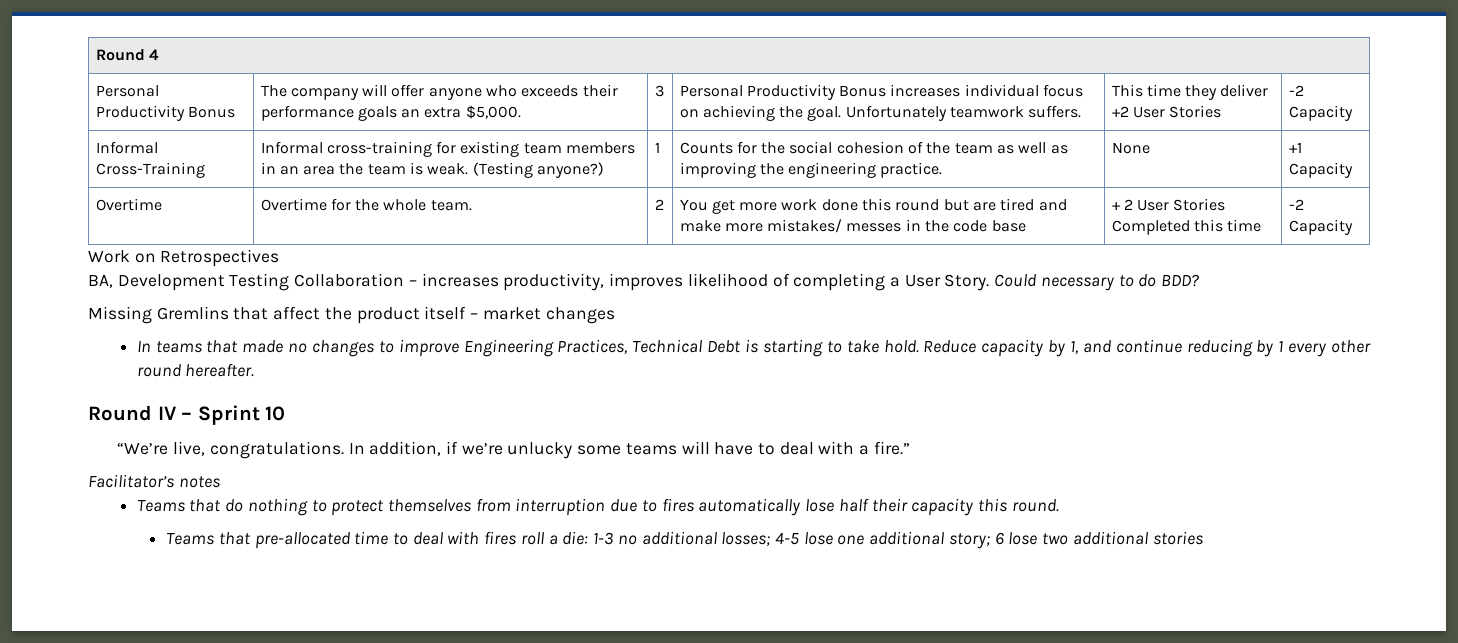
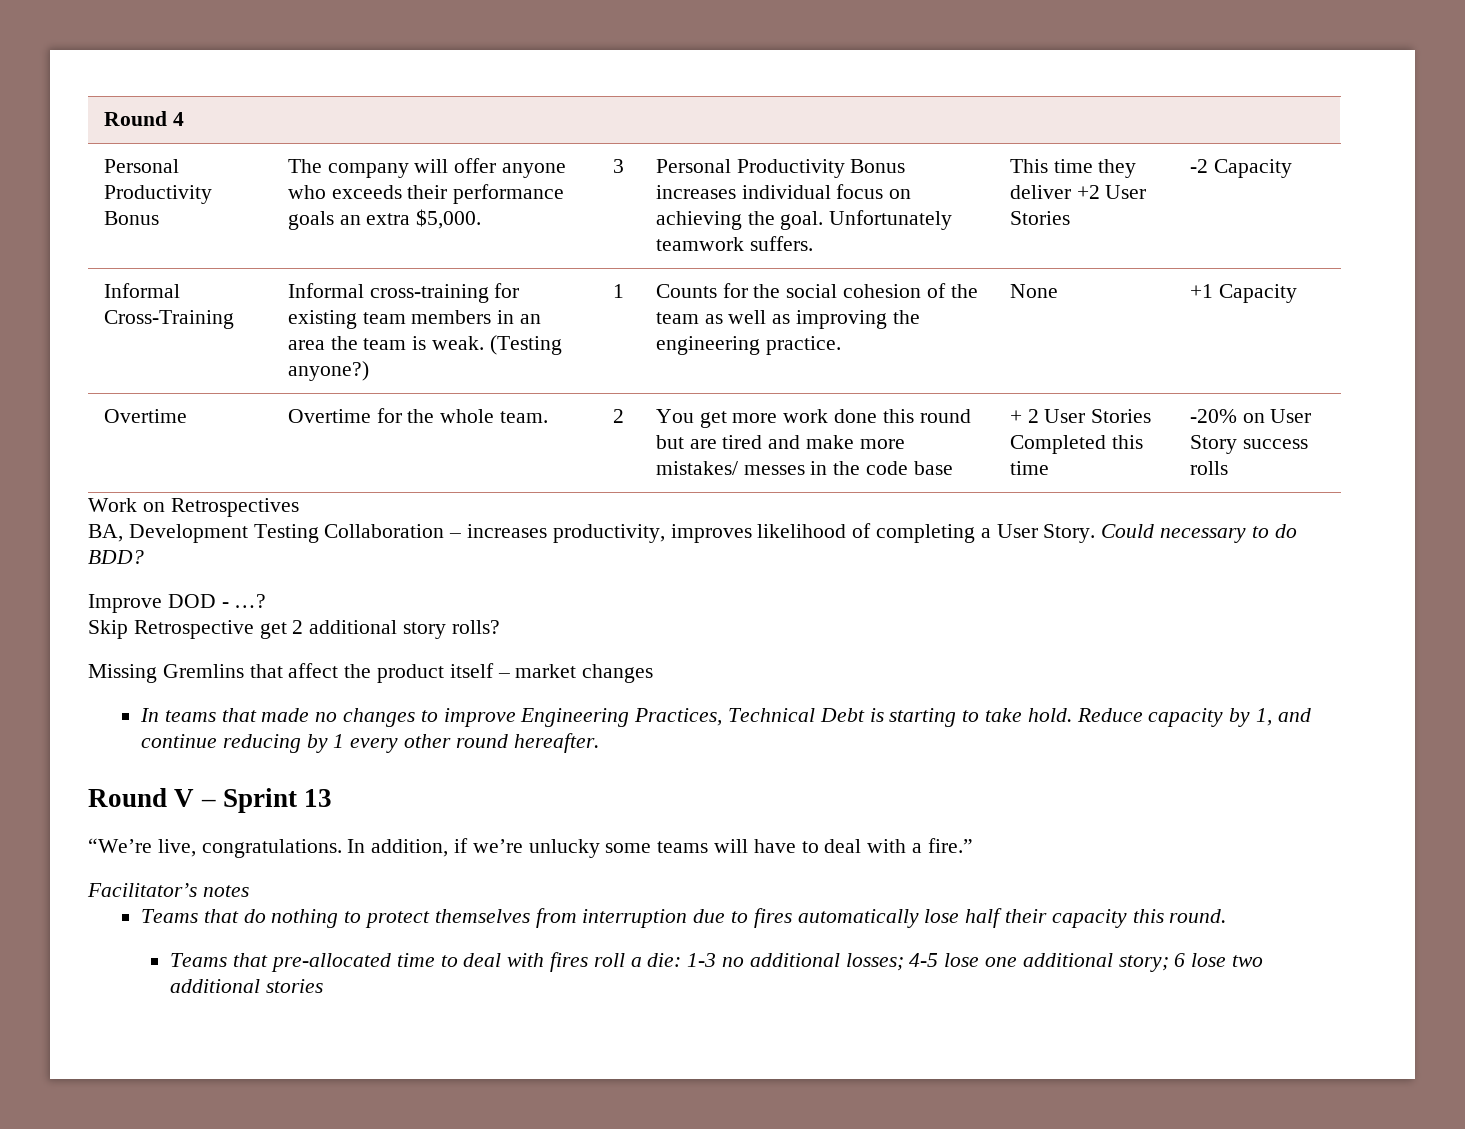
- Overtime | Overtime for the whole team. | 2 | You get more work done this round but are tired and make more mistakes/ messes in the code base | + 2 User Stories Completed this time | -2 Capacity
+ Overtime | Overtime for the whole team. | 2 | You get more work done this round but are tired and make more mistakes/ messes in the code base | + 2 User Stories Completed this time | -20% on User Story success rolls
+ Improve DOD - …?
+ Skip Retrospective get 2 additional story rolls?
- Round IV – Sprint 10
+ Round V – Sprint 13

